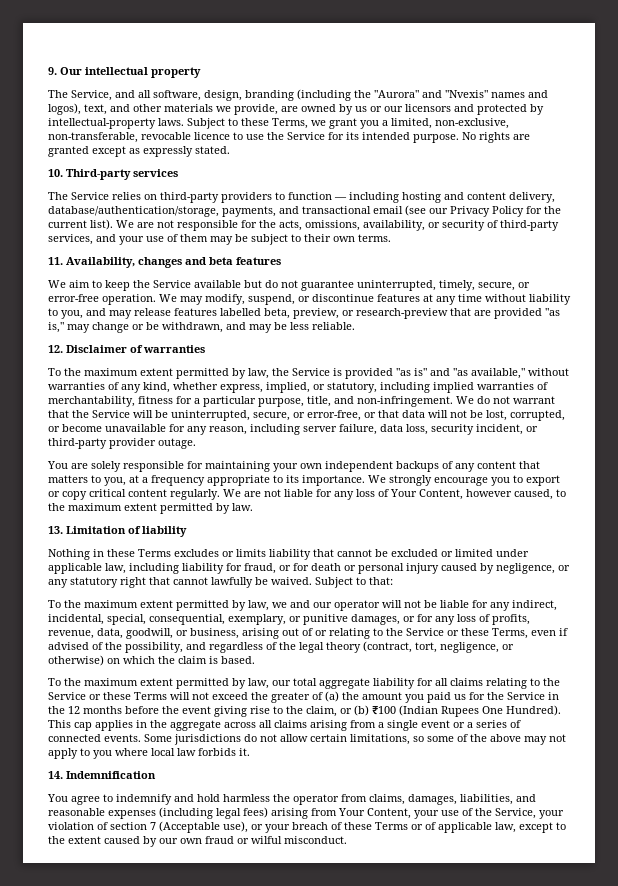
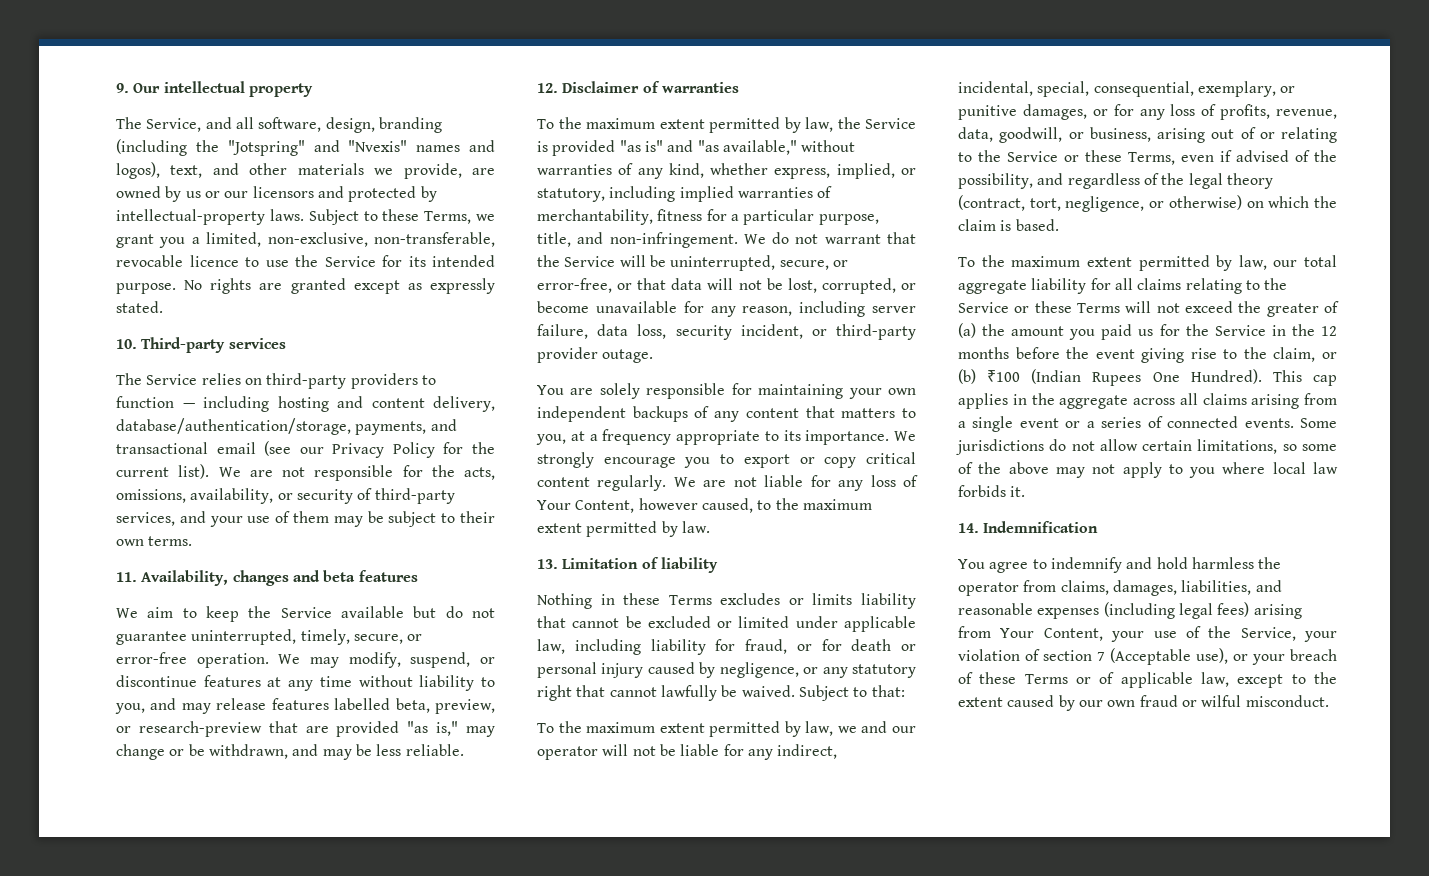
- The Service, and all software, design, branding (including the "Aurora" and "Nvexis" names and logos), text, and other materials we provide, are owned by us or our licensors and protected by intellectual-property laws.
+ The Service, and all software, design, branding (including the "Jotspring" and "Nvexis" names and logos), text, and other materials we provide, are owned by us or our licensors and protected by intellectual-property laws.

